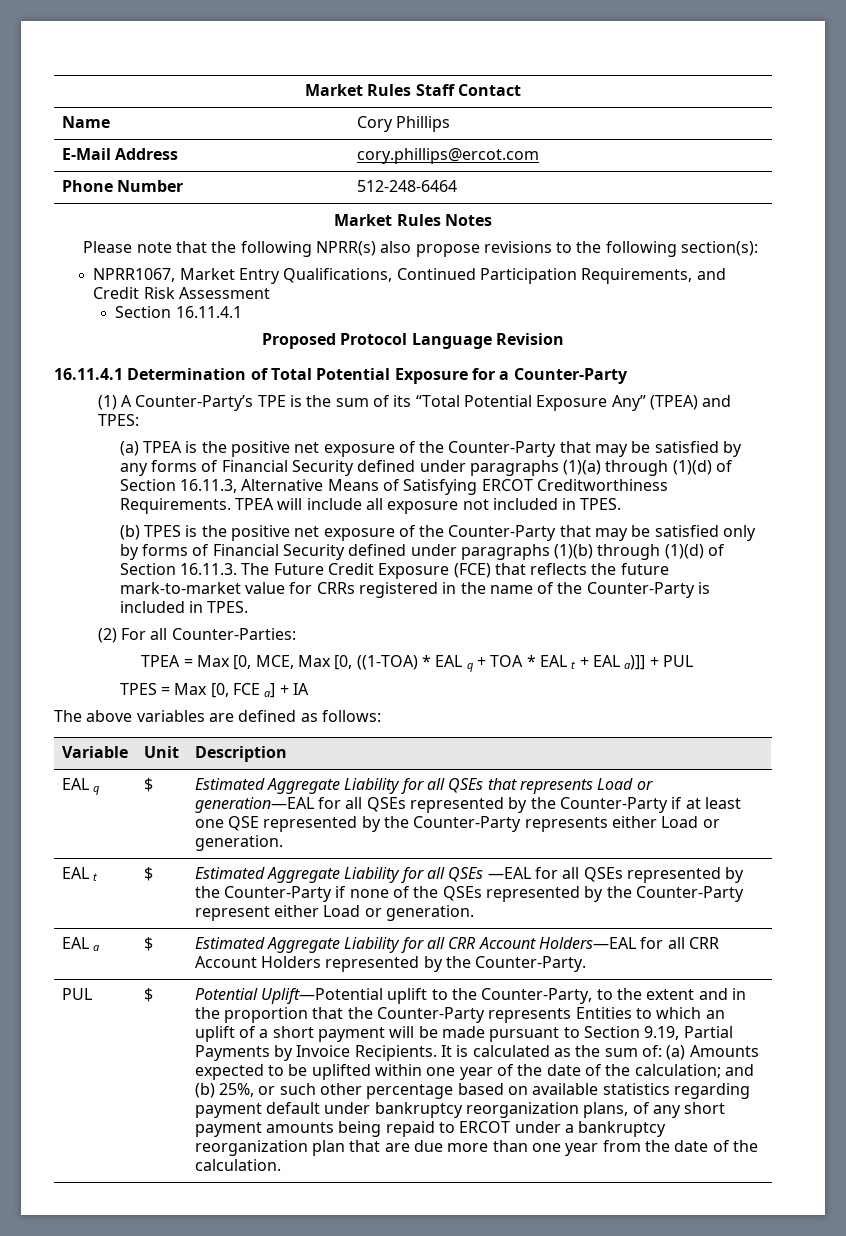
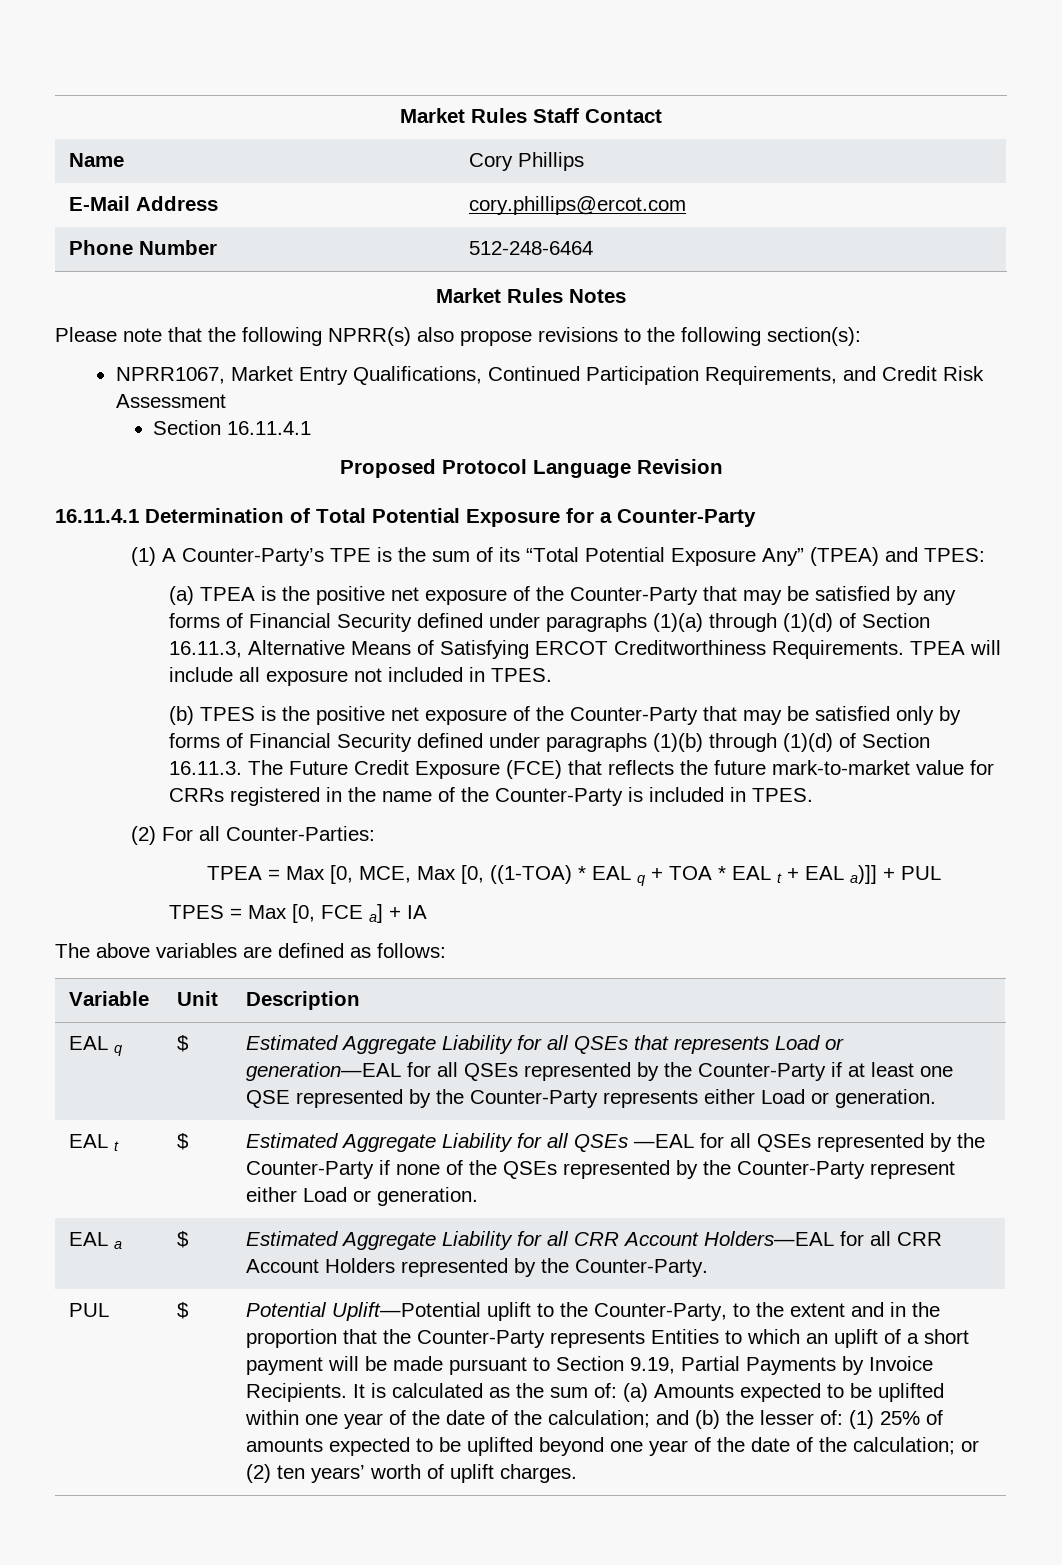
- It is calculated as the sum of: (a) Amounts expected to be uplifted within one year of the date of the calculation; and (b) 25%, or such other percentage based on available statistics regarding payment default under bankruptcy reorganization plans, of any short payment amounts being repaid to ERCOT under a bankruptcy reorganization plan that are due more than one year from the date of the calculation.
+ It is calculated as the sum of: (a) Amounts expected to be uplifted within one year of the date of the calculation; and (b) the lesser of: (1) 25% of amounts expected to be uplifted beyond one year of the date of the calculation; or (2) ten years’ worth of uplift charges.

